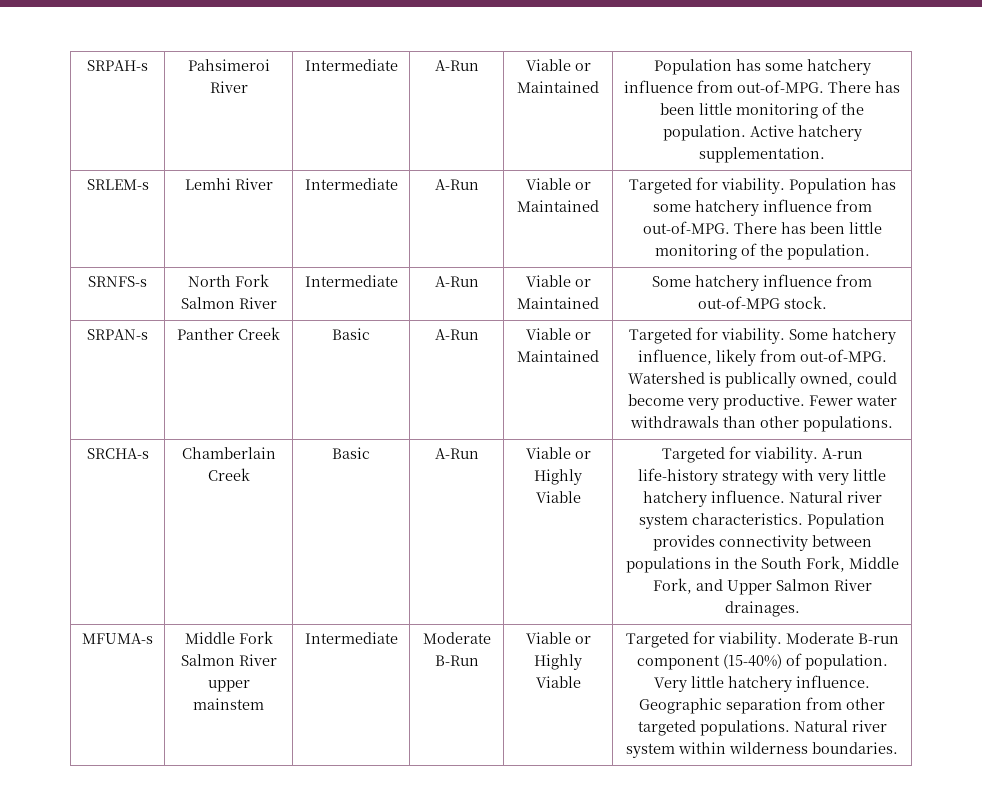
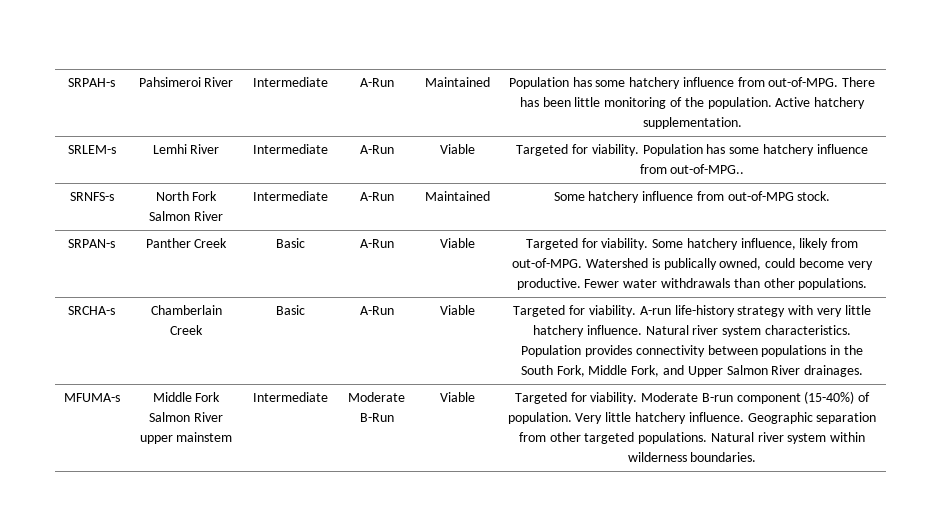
- SRPAH-s | Pahsimeroi River | Intermediate | A-Run | Viable or Maintained | Population has some hatchery influence from out-of-MPG. There has been little monitoring of the population. Active hatchery supplementation.
+ SRPAH-s | Pahsimeroi River | Intermediate | A-Run | Maintained | Population has some hatchery influence from out-of-MPG. There has been little monitoring of the population. Active hatchery supplementation.
- SRLEM-s | Lemhi River | Intermediate | A-Run | Viable or Maintained | Targeted for viability. Population has some hatchery influence from out-of-MPG. There has been little monitoring of the population.
+ SRLEM-s | Lemhi River | Intermediate | A-Run | Viable | Targeted for viability. Population has some hatchery influence from out-of-MPG..
- SRNFS-s | North Fork Salmon River | Intermediate | A-Run | Viable or Maintained | Some hatchery influence from out-of-MPG stock.
+ SRNFS-s | North Fork Salmon River | Intermediate | A-Run | Maintained | Some hatchery influence from out-of-MPG stock.
- SRPAN-s | Panther Creek | Basic | A-Run | Viable or Maintained | Targeted for viability. Some hatchery influence, likely from out-of-MPG. Watershed is publically owned, could become very productive. Fewer water withdrawals than other populations.
+ SRPAN-s | Panther Creek | Basic | A-Run | Viable | Targeted for viability. Some hatchery influence, likely from out-of-MPG. Watershed is publically owned, could become very productive. Fewer water withdrawals than other populations.
- SRCHA-s | Chamberlain Creek | Basic | A-Run | Viable or Highly Viable | Targeted for viability. A-run life-history strategy with very little hatchery influence. Natural river system characteristics. Population provides connectivity between populations in the South Fork, Middle Fork, and Upper Salmon River drainages.
+ SRCHA-s | Chamberlain Creek | Basic | A-Run | Viable | Targeted for viability. A-run life-history strategy with very little hatchery influence. Natural river system characteristics. Population provides connectivity between populations in the South Fork, Middle Fork, and Upper Salmon River drainages.
- MFUMA-s | Middle Fork Salmon River upper mainstem | Intermediate | Moderate B-Run | Viable or Highly Viable | Targeted for viability. Moderate B-run component (15-40%) of population. Very little hatchery influence. Geographic separation from other targeted populations. Natural river system within wilderness boundaries.
+ MFUMA-s | Middle Fork Salmon River upper mainstem | Intermediate | Moderate B-Run | Viable | Targeted for viability. Moderate B-run component (15-40%) of population. Very little hatchery influence. Geographic separation from other targeted populations. Natural river system within wilderness boundaries.

